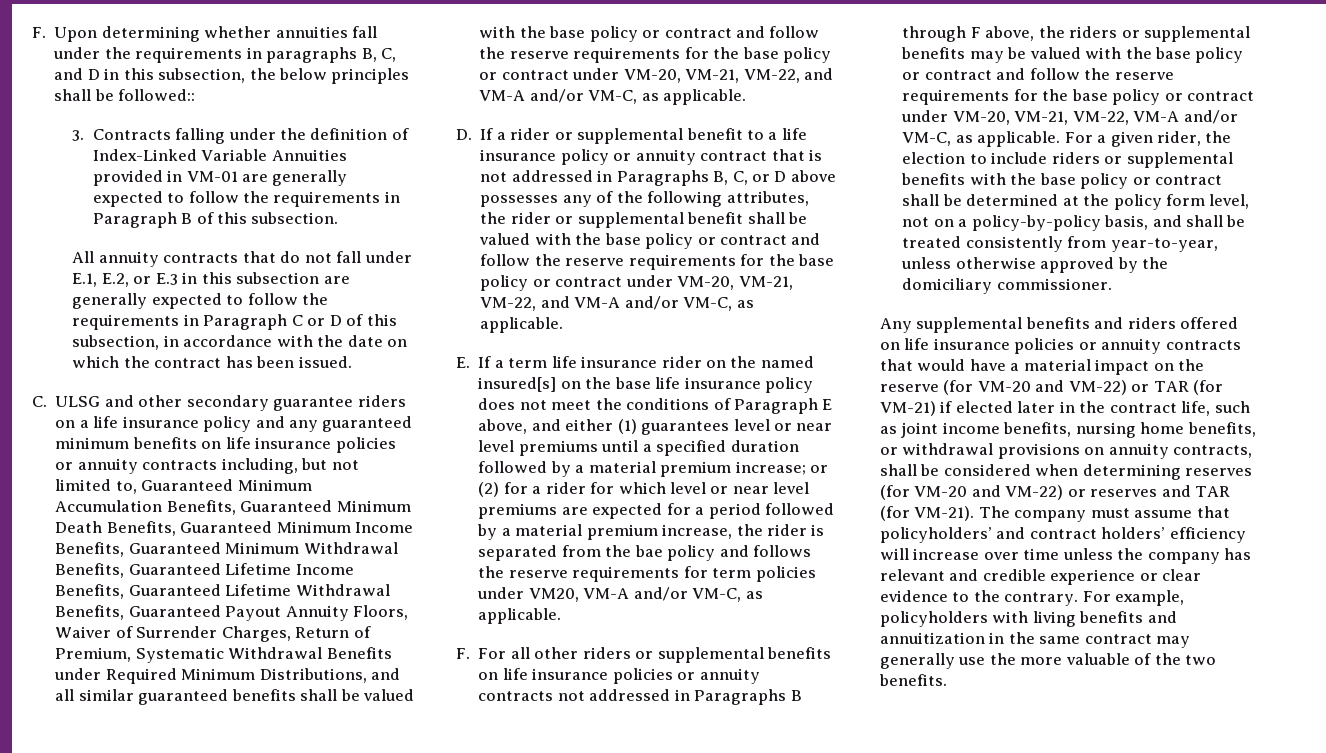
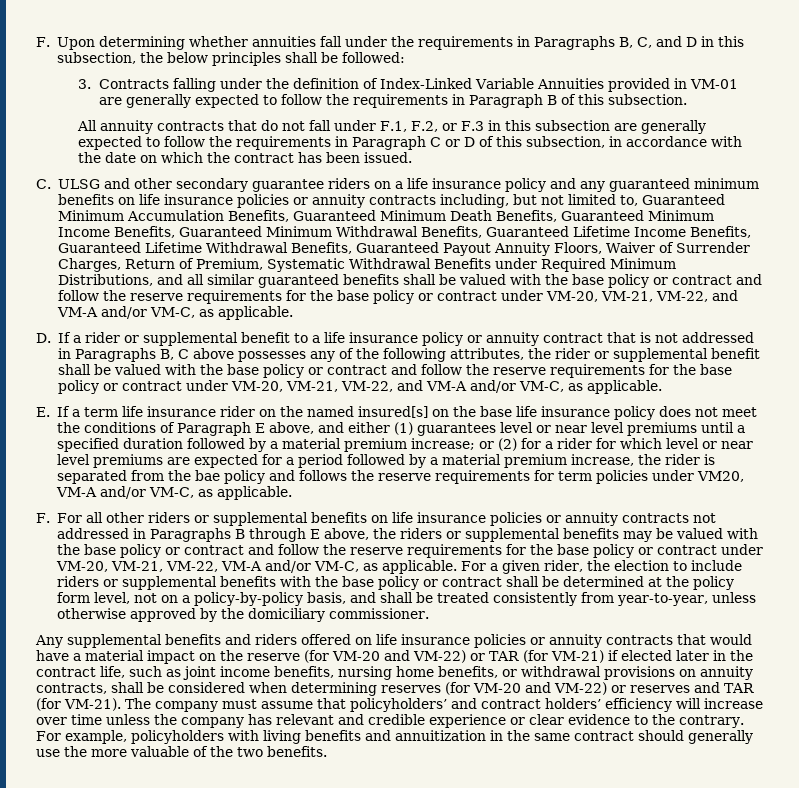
- F. Upon determining whether annuities fall under the requirements in paragraphs B, C, and D in this subsection, the below principles shall be followed::
+ F. Upon determining whether annuities fall under the requirements in Paragraphs B, C, and D in this subsection, the below principles shall be followed:
- All annuity contracts that do not fall under E.1, E.2, or E.3 in this subsection are generally expected to follow the requirements in Paragraph C or D of this subsection, in accordance with the date on which the contract has been issued.
+ All annuity contracts that do not fall under F.1, F.2, or F.3 in this subsection are generally expected to follow the requirements in Paragraph C or D of this subsection, in accordance with the date on which the contract has been issued.
- D. If a rider or supplemental benefit to a life insurance policy or annuity contract that is not addressed in Paragraphs B, C, or D above possesses any of the following attributes, the rider or supplemental benefit shall be valued with the base policy or contract and follow the reserve requirements for the base policy or contract under VM-20, VM-21, VM-22, and VM-A and/or VM-C, as applicable.
+ D. If a rider or supplemental benefit to a life insurance policy or annuity contract that is not addressed in Paragraphs B, C above possesses any of the following attributes, the rider or supplemental benefit shall be valued with the base policy or contract and follow the reserve requirements for the base policy or contract under VM-20, VM-21, VM-22, and VM-A and/or VM-C, as applicable.
- F. For all other riders or supplemental benefits on life insurance policies or annuity contracts not addressed in Paragraphs B through F above, the riders or supplemental benefits may be valued with the base policy or contract and follow the reserve requirements for the base policy or contract under VM-20, VM-21, VM-22, VM-A and/or VM-C, as applicable.
+ F. For all other riders or supplemental benefits on life insurance policies or annuity contracts not addressed in Paragraphs B through E above, the riders or supplemental benefits may be valued with the base policy or contract and follow the reserve requirements for the base policy or contract under VM-20, VM-21, VM-22, VM-A and/or VM-C, as applicable.
- For example, policyholders with living benefits and annuitization in the same contract may generally use the more valuable of the two benefits.
+ For example, policyholders with living benefits and annuitization in the same contract should generally use the more valuable of the two benefits.

